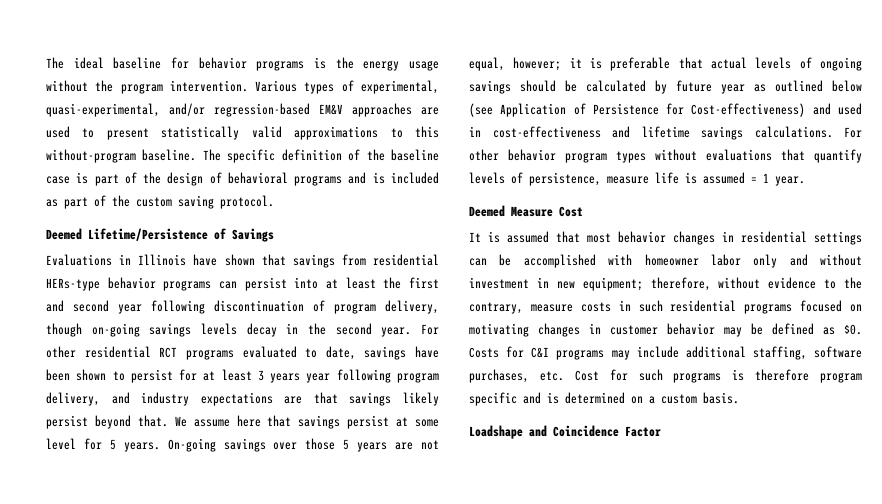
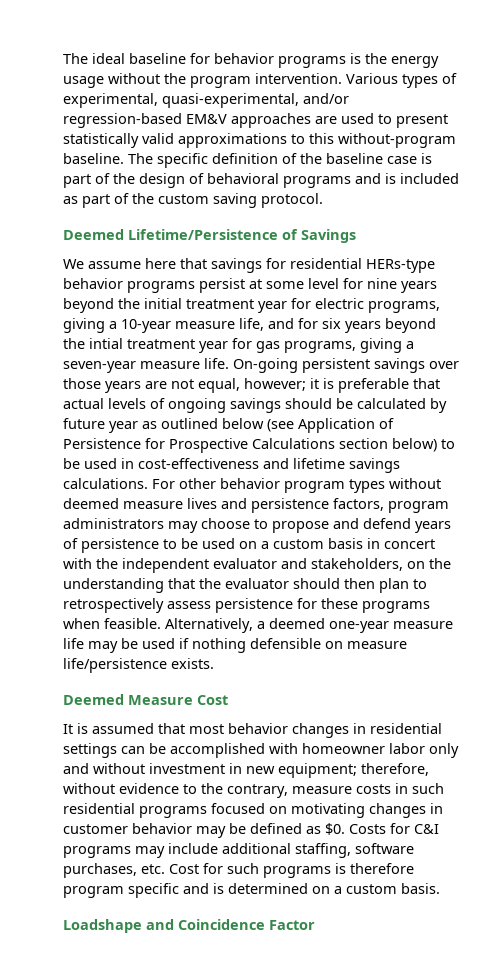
- Evaluations in Illinois have shown that savings from residential HERs-type behavior programs can persist into at least the first and second year following discontinuation of program delivery, though on-going savings levels decay in the second year. For other residential RCT programs evaluated to date, savings have been shown to persist for at least 3 years year following program delivery, and industry expectations are that savings likely persist beyond that. We assume here that savings persist at some level for 5 years. On-going savings over those 5 years are not equal, however; it is preferable that actual levels of ongoing savings should be calculated by future year as outlined below (see Application of Persistence for Cost-effectiveness) and used in cost-effectiveness and lifetime savings calculations.
+ We assume here that savings for residential HERs-type behavior programs persist at some level for nine years beyond the initial treatment year for electric programs, giving a 10-year measure life, and for six years beyond the intial treatment year for gas programs, giving a seven-year measure life. On-going persistent savings over those years are not equal, however; it is preferable that actual levels of ongoing savings should be calculated by future year as outlined below (see Application of Persistence for Prospective Calculations section below) to be used in cost-effectiveness and lifetime savings calculations.
- For other behavior program types without evaluations that quantify levels of persistence, measure life is assumed = 1 year.
+ For other behavior program types without deemed measure lives and persistence factors, program administrators may choose to propose and defend years of persistence to be used on a custom basis in concert with the independent evaluator and stakeholders, on the understanding that the evaluator should then plan to retrospectively assess persistence for these programs when feasible. Alternatively, a deemed one-year measure life may be used if nothing defensible on measure life/persistence exists.

